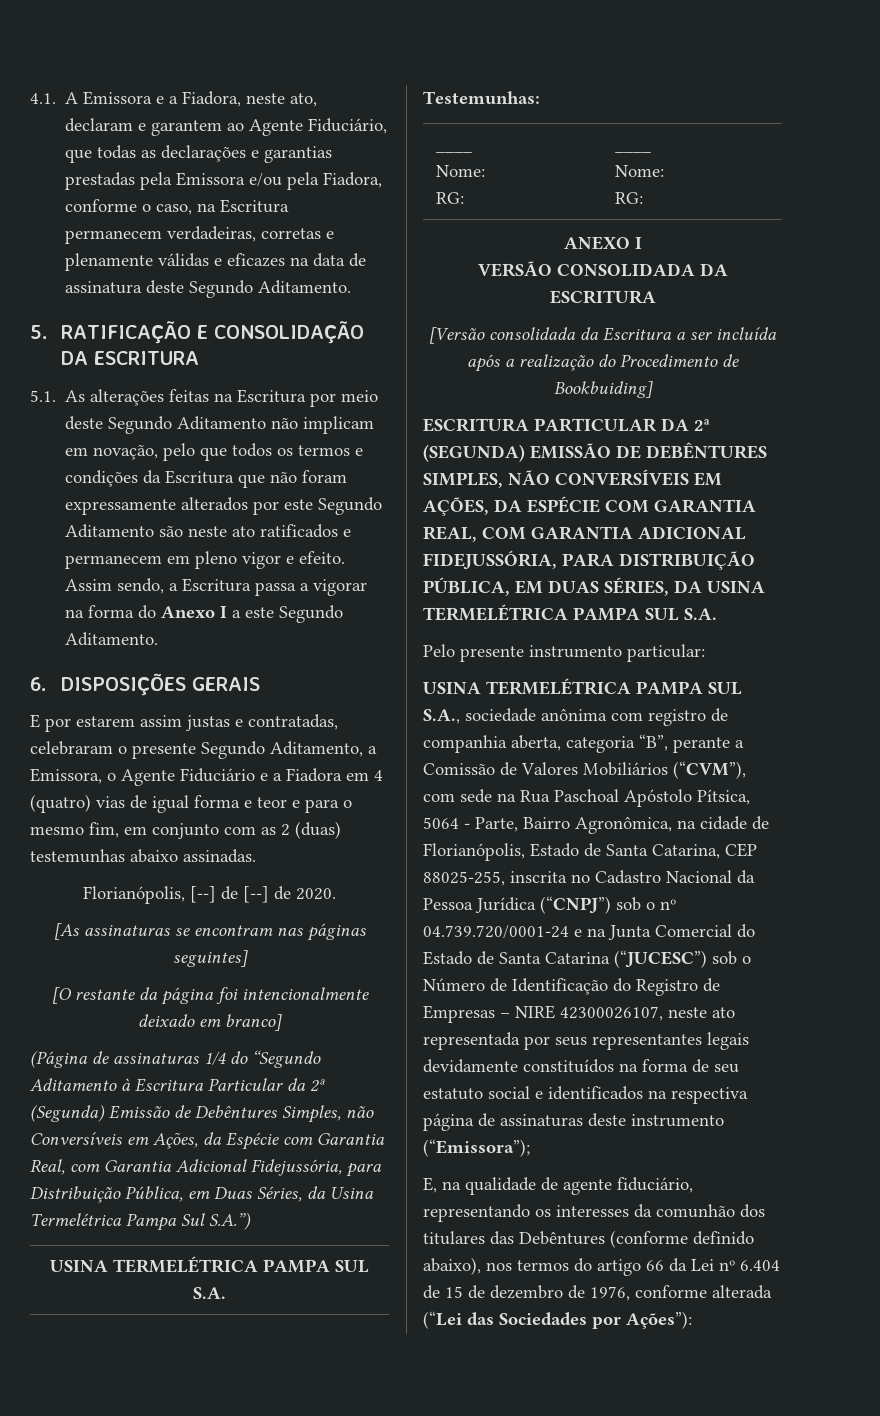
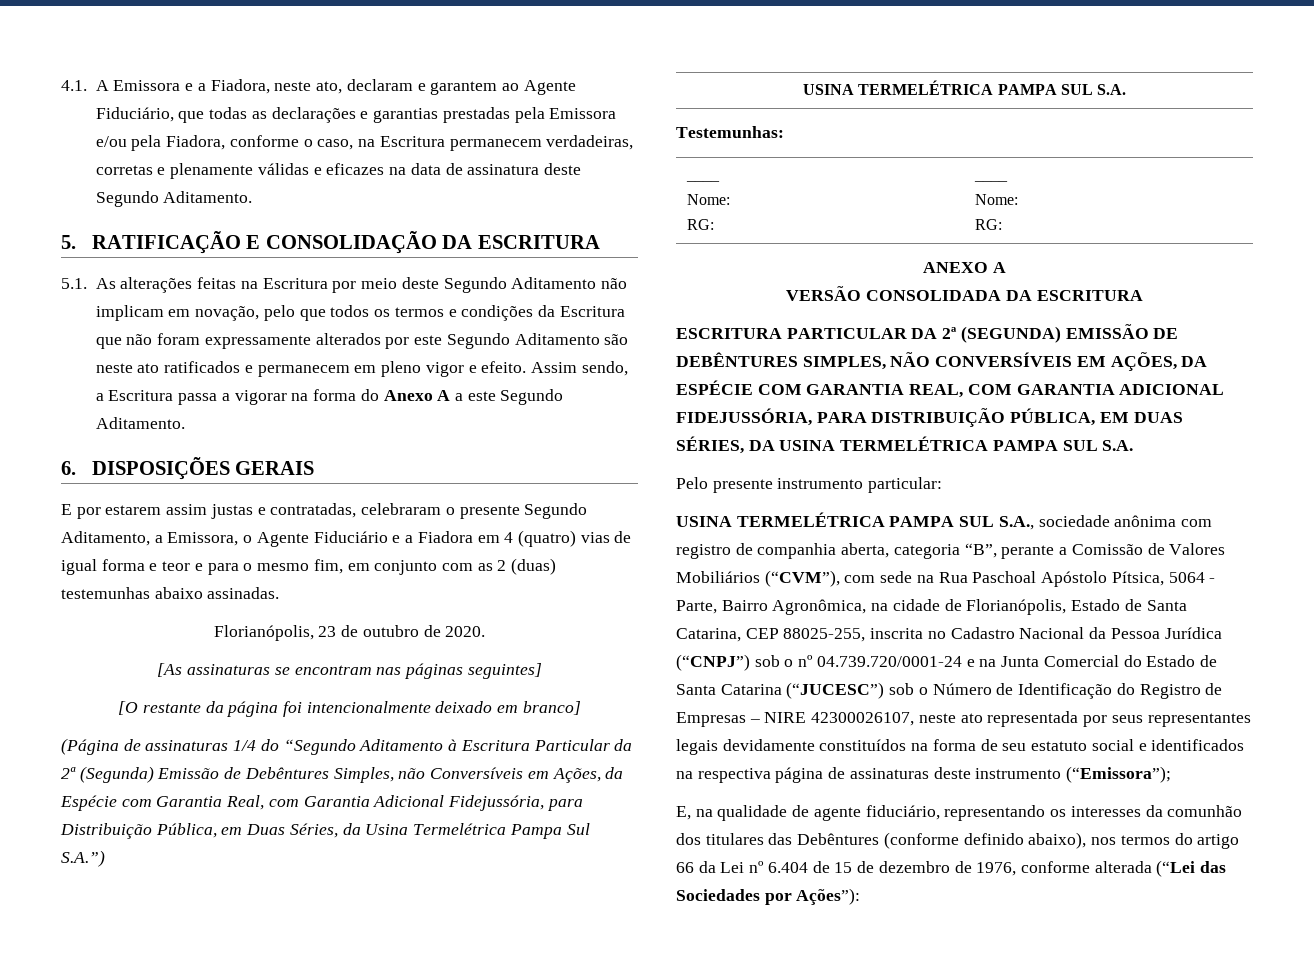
- Assim sendo, a Escritura passa a vigorar na forma do Anexo I a este Segundo Aditamento.
+ Assim sendo, a Escritura passa a vigorar na forma do Anexo A a este Segundo Aditamento.
- Florianópolis, [--] de [--] de 2020.
+ Florianópolis, 23 de outubro de 2020.
- ANEXO I
+ ANEXO A
- [Versão consolidada da Escritura a ser incluída após a realização do Procedimento de Bookbuiding]

